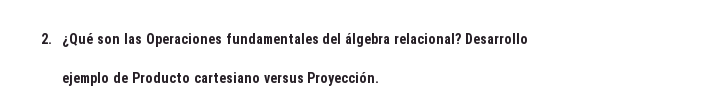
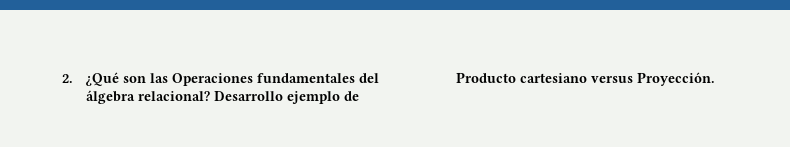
- Desarrollo
- ejemplo de Producto cartesiano versus Proyección.
+ Desarrollo ejemplo de Producto cartesiano versus Proyección.

